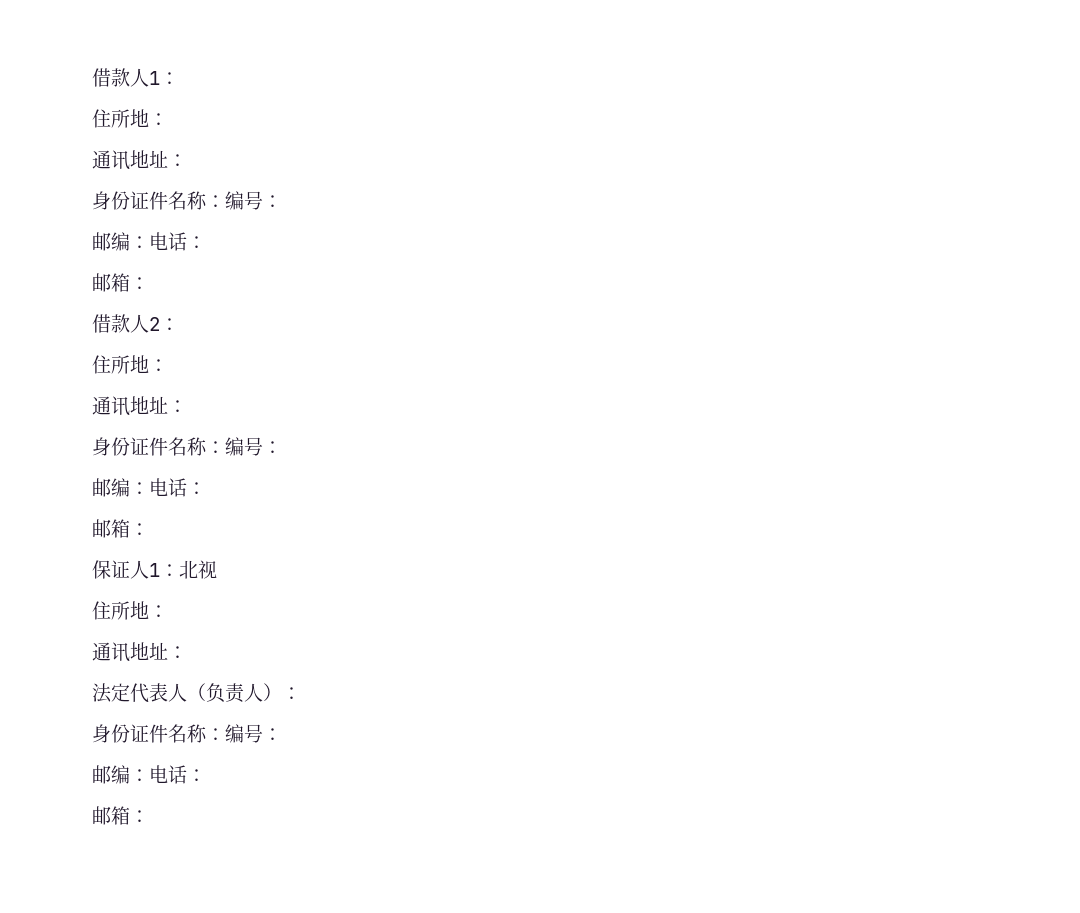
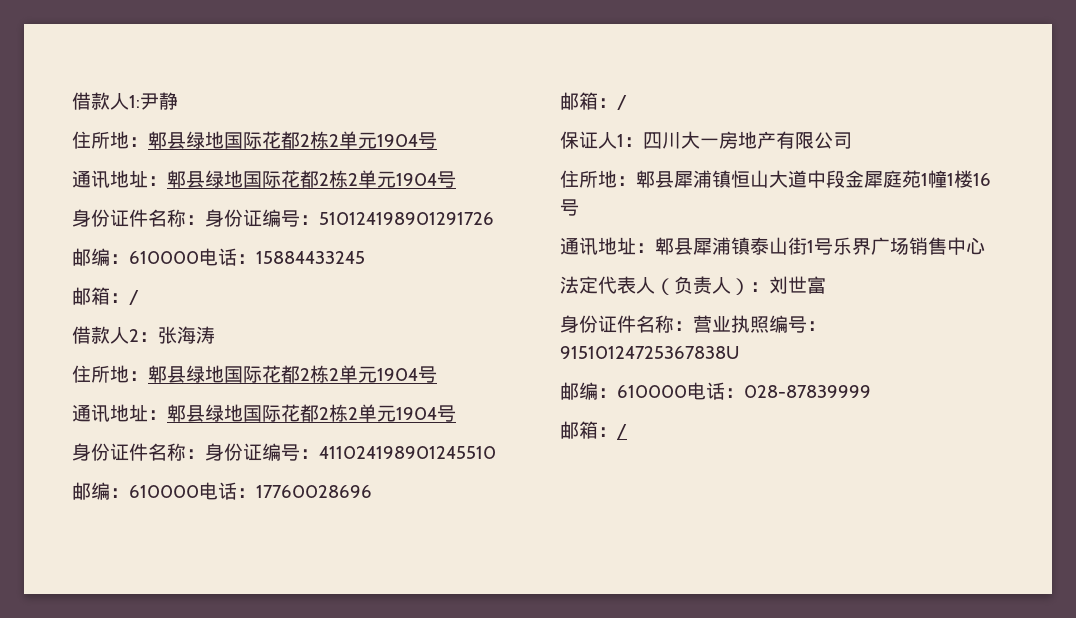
- 借款人1：
- 住所地：
- 通讯地址：
- 身份证件名称：编号：
- 邮编：电话：
- 邮箱：
+ 借款人1:尹静
+ 住所地：郫县绿地国际花都2栋2单元1904号
+ 通讯地址：郫县绿地国际花都2栋2单元1904号
+ 身份证件名称：身份证编号：510124198901291726
+ 邮编：610000电话：15884433245
+ 邮箱：/
- 借款人2：
- 住所地：
- 通讯地址：
- 身份证件名称：编号：
- 邮编：电话：
- 邮箱：
+ 借款人2：张海涛
+ 住所地：郫县绿地国际花都2栋2单元1904号
+ 通讯地址：郫县绿地国际花都2栋2单元1904号
+ 身份证件名称：身份证编号：411024198901245510
+ 邮编：610000电话：17760028696
+ 邮箱：/
- 保证人1：北视
- 住所地：
- 通讯地址：
+ 保证人1：四川大一房地产有限公司
+ 住所地：郫县犀浦镇恒山大道中段金犀庭苑1幢1楼16号
+ 通讯地址：郫县犀浦镇泰山街1号乐界广场销售中心
- 法定代表人（负责人）：
- 身份证件名称：编号：
- 邮编：电话：
- 邮箱：
+ 法定代表人（负责人）：刘世富
+ 身份证件名称：营业执照编号：91510124725367838U
+ 邮编：610000电话：028-87839999
+ 邮箱：/

